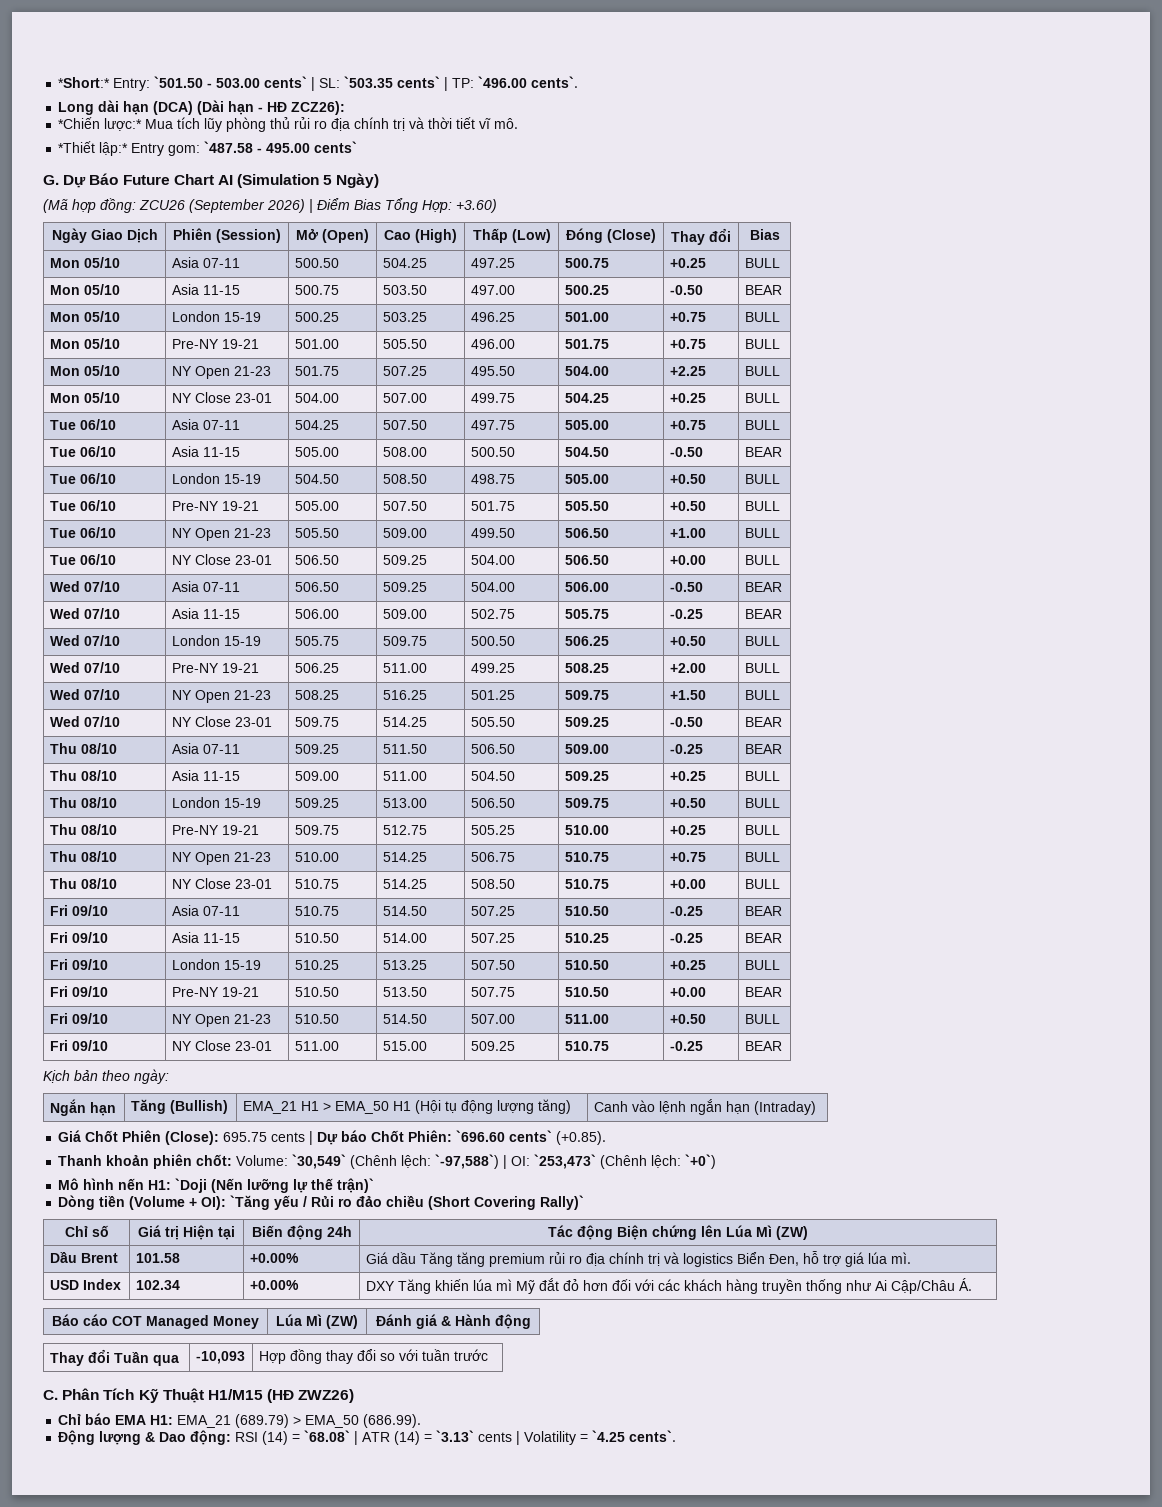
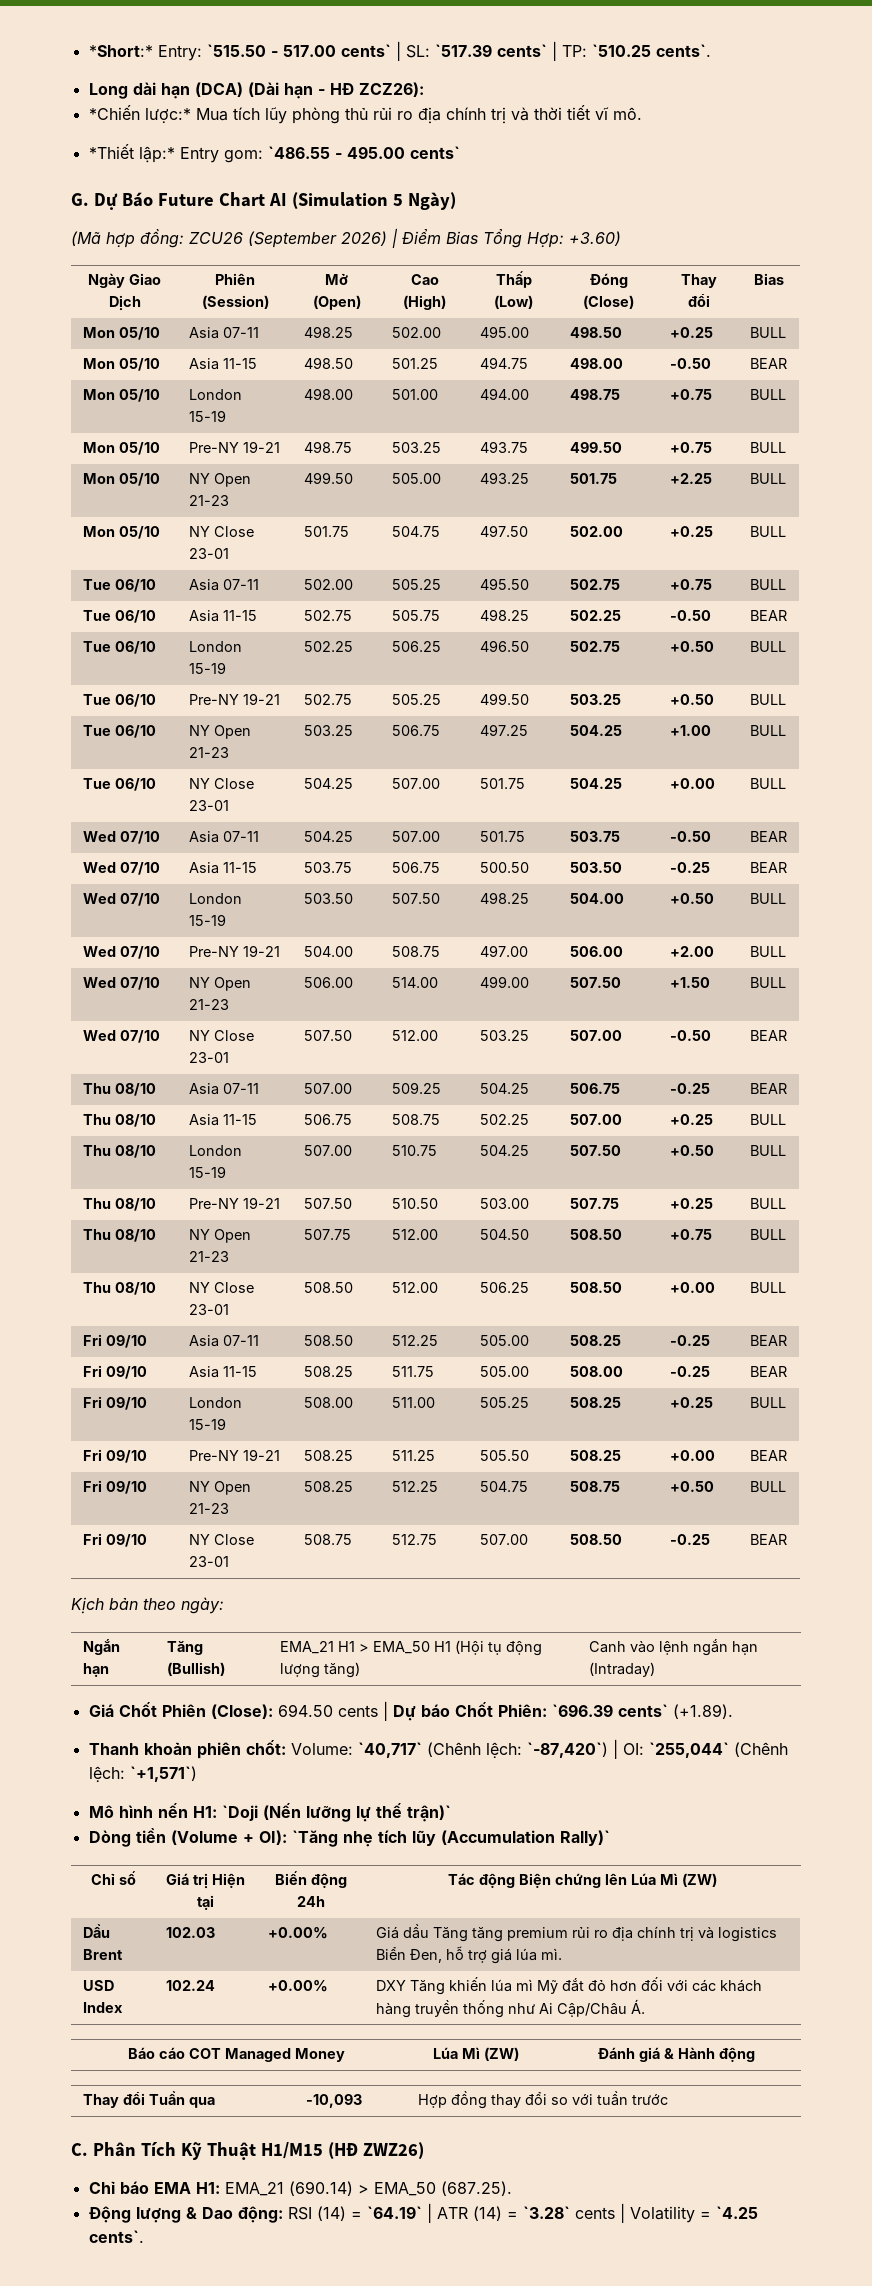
- *Short:* Entry: `501.50 - 503.00 cents` | SL: `503.35 cents` | TP: `496.00 cents`.
+ *Short:* Entry: `515.50 - 517.00 cents` | SL: `517.39 cents` | TP: `510.25 cents`.
- *Thiết lập:* Entry gom: `487.58 - 495.00 cents`
+ *Thiết lập:* Entry gom: `486.55 - 495.00 cents`
- Mon 05/10 | Asia 07-11 | 500.50 | 504.25 | 497.25 | 500.75 | +0.25 | BULL
+ Mon 05/10 | Asia 07-11 | 498.25 | 502.00 | 495.00 | 498.50 | +0.25 | BULL
- Mon 05/10 | Asia 11-15 | 500.75 | 503.50 | 497.00 | 500.25 | -0.50 | BEAR
+ Mon 05/10 | Asia 11-15 | 498.50 | 501.25 | 494.75 | 498.00 | -0.50 | BEAR
- Mon 05/10 | London 15-19 | 500.25 | 503.25 | 496.25 | 501.00 | +0.75 | BULL
+ Mon 05/10 | London 15-19 | 498.00 | 501.00 | 494.00 | 498.75 | +0.75 | BULL
- Mon 05/10 | Pre-NY 19-21 | 501.00 | 505.50 | 496.00 | 501.75 | +0.75 | BULL
+ Mon 05/10 | Pre-NY 19-21 | 498.75 | 503.25 | 493.75 | 499.50 | +0.75 | BULL
- Mon 05/10 | NY Open 21-23 | 501.75 | 507.25 | 495.50 | 504.00 | +2.25 | BULL
+ Mon 05/10 | NY Open 21-23 | 499.50 | 505.00 | 493.25 | 501.75 | +2.25 | BULL
- Mon 05/10 | NY Close 23-01 | 504.00 | 507.00 | 499.75 | 504.25 | +0.25 | BULL
+ Mon 05/10 | NY Close 23-01 | 501.75 | 504.75 | 497.50 | 502.00 | +0.25 | BULL
- Tue 06/10 | Asia 07-11 | 504.25 | 507.50 | 497.75 | 505.00 | +0.75 | BULL
+ Tue 06/10 | Asia 07-11 | 502.00 | 505.25 | 495.50 | 502.75 | +0.75 | BULL
- Tue 06/10 | Asia 11-15 | 505.00 | 508.00 | 500.50 | 504.50 | -0.50 | BEAR
+ Tue 06/10 | Asia 11-15 | 502.75 | 505.75 | 498.25 | 502.25 | -0.50 | BEAR
- Tue 06/10 | London 15-19 | 504.50 | 508.50 | 498.75 | 505.00 | +0.50 | BULL
+ Tue 06/10 | London 15-19 | 502.25 | 506.25 | 496.50 | 502.75 | +0.50 | BULL
- Tue 06/10 | Pre-NY 19-21 | 505.00 | 507.50 | 501.75 | 505.50 | +0.50 | BULL
+ Tue 06/10 | Pre-NY 19-21 | 502.75 | 505.25 | 499.50 | 503.25 | +0.50 | BULL
- Tue 06/10 | NY Open 21-23 | 505.50 | 509.00 | 499.50 | 506.50 | +1.00 | BULL
+ Tue 06/10 | NY Open 21-23 | 503.25 | 506.75 | 497.25 | 504.25 | +1.00 | BULL
- Tue 06/10 | NY Close 23-01 | 506.50 | 509.25 | 504.00 | 506.50 | +0.00 | BULL
+ Tue 06/10 | NY Close 23-01 | 504.25 | 507.00 | 501.75 | 504.25 | +0.00 | BULL
- Wed 07/10 | Asia 07-11 | 506.50 | 509.25 | 504.00 | 506.00 | -0.50 | BEAR
+ Wed 07/10 | Asia 07-11 | 504.25 | 507.00 | 501.75 | 503.75 | -0.50 | BEAR
- Wed 07/10 | Asia 11-15 | 506.00 | 509.00 | 502.75 | 505.75 | -0.25 | BEAR
+ Wed 07/10 | Asia 11-15 | 503.75 | 506.75 | 500.50 | 503.50 | -0.25 | BEAR
- Wed 07/10 | London 15-19 | 505.75 | 509.75 | 500.50 | 506.25 | +0.50 | BULL
+ Wed 07/10 | London 15-19 | 503.50 | 507.50 | 498.25 | 504.00 | +0.50 | BULL
- Wed 07/10 | Pre-NY 19-21 | 506.25 | 511.00 | 499.25 | 508.25 | +2.00 | BULL
+ Wed 07/10 | Pre-NY 19-21 | 504.00 | 508.75 | 497.00 | 506.00 | +2.00 | BULL
- Wed 07/10 | NY Open 21-23 | 508.25 | 516.25 | 501.25 | 509.75 | +1.50 | BULL
+ Wed 07/10 | NY Open 21-23 | 506.00 | 514.00 | 499.00 | 507.50 | +1.50 | BULL
- Wed 07/10 | NY Close 23-01 | 509.75 | 514.25 | 505.50 | 509.25 | -0.50 | BEAR
+ Wed 07/10 | NY Close 23-01 | 507.50 | 512.00 | 503.25 | 507.00 | -0.50 | BEAR
- Thu 08/10 | Asia 07-11 | 509.25 | 511.50 | 506.50 | 509.00 | -0.25 | BEAR
+ Thu 08/10 | Asia 07-11 | 507.00 | 509.25 | 504.25 | 506.75 | -0.25 | BEAR
- Thu 08/10 | Asia 11-15 | 509.00 | 511.00 | 504.50 | 509.25 | +0.25 | BULL
+ Thu 08/10 | Asia 11-15 | 506.75 | 508.75 | 502.25 | 507.00 | +0.25 | BULL
- Thu 08/10 | London 15-19 | 509.25 | 513.00 | 506.50 | 509.75 | +0.50 | BULL
+ Thu 08/10 | London 15-19 | 507.00 | 510.75 | 504.25 | 507.50 | +0.50 | BULL
- Thu 08/10 | Pre-NY 19-21 | 509.75 | 512.75 | 505.25 | 510.00 | +0.25 | BULL
+ Thu 08/10 | Pre-NY 19-21 | 507.50 | 510.50 | 503.00 | 507.75 | +0.25 | BULL
- Thu 08/10 | NY Open 21-23 | 510.00 | 514.25 | 506.75 | 510.75 | +0.75 | BULL
+ Thu 08/10 | NY Open 21-23 | 507.75 | 512.00 | 504.50 | 508.50 | +0.75 | BULL
- Thu 08/10 | NY Close 23-01 | 510.75 | 514.25 | 508.50 | 510.75 | +0.00 | BULL
+ Thu 08/10 | NY Close 23-01 | 508.50 | 512.00 | 506.25 | 508.50 | +0.00 | BULL
- Fri 09/10 | Asia 07-11 | 510.75 | 514.50 | 507.25 | 510.50 | -0.25 | BEAR
+ Fri 09/10 | Asia 07-11 | 508.50 | 512.25 | 505.00 | 508.25 | -0.25 | BEAR
- Fri 09/10 | Asia 11-15 | 510.50 | 514.00 | 507.25 | 510.25 | -0.25 | BEAR
+ Fri 09/10 | Asia 11-15 | 508.25 | 511.75 | 505.00 | 508.00 | -0.25 | BEAR
- Fri 09/10 | London 15-19 | 510.25 | 513.25 | 507.50 | 510.50 | +0.25 | BULL
+ Fri 09/10 | London 15-19 | 508.00 | 511.00 | 505.25 | 508.25 | +0.25 | BULL
- Fri 09/10 | Pre-NY 19-21 | 510.50 | 513.50 | 507.75 | 510.50 | +0.00 | BEAR
+ Fri 09/10 | Pre-NY 19-21 | 508.25 | 511.25 | 505.50 | 508.25 | +0.00 | BEAR
- Fri 09/10 | NY Open 21-23 | 510.50 | 514.50 | 507.00 | 511.00 | +0.50 | BULL
+ Fri 09/10 | NY Open 21-23 | 508.25 | 512.25 | 504.75 | 508.75 | +0.50 | BULL
- Fri 09/10 | NY Close 23-01 | 511.00 | 515.00 | 509.25 | 510.75 | -0.25 | BEAR
+ Fri 09/10 | NY Close 23-01 | 508.75 | 512.75 | 507.00 | 508.50 | -0.25 | BEAR
- Giá Chốt Phiên (Close): 695.75 cents | Dự báo Chốt Phiên: `696.60 cents` (+0.85).
+ Giá Chốt Phiên (Close): 694.50 cents | Dự báo Chốt Phiên: `696.39 cents` (+1.89).
- Thanh khoản phiên chốt: Volume: `30,549` (Chênh lệch: `-97,588`) | OI: `253,473` (Chênh lệch: `+0`)
+ Thanh khoản phiên chốt: Volume: `40,717` (Chênh lệch: `-87,420`) | OI: `255,044` (Chênh lệch: `+1,571`)
- Dòng tiền (Volume + OI): `Tăng yếu / Rủi ro đảo chiều (Short Covering Rally)`
+ Dòng tiền (Volume + OI): `Tăng nhẹ tích lũy (Accumulation Rally)`
- Dầu Brent | 101.58 | +0.00% | Giá dầu Tăng tăng premium rủi ro địa chính trị và logistics Biển Đen, hỗ trợ giá lúa mì.
+ Dầu Brent | 102.03 | +0.00% | Giá dầu Tăng tăng premium rủi ro địa chính trị và logistics Biển Đen, hỗ trợ giá lúa mì.
- USD Index | 102.34 | +0.00% | DXY Tăng khiến lúa mì Mỹ đắt đỏ hơn đối với các khách hàng truyền thống như Ai Cập/Châu Á.
+ USD Index | 102.24 | +0.00% | DXY Tăng khiến lúa mì Mỹ đắt đỏ hơn đối với các khách hàng truyền thống như Ai Cập/Châu Á.
- Chỉ báo EMA H1: EMA_21 (689.79) > EMA_50 (686.99).
+ Chỉ báo EMA H1: EMA_21 (690.14) > EMA_50 (687.25).
- Động lượng & Dao động: RSI (14) = `68.08` | ATR (14) = `3.13` cents | Volatility = `4.25 cents`.
+ Động lượng & Dao động: RSI (14) = `64.19` | ATR (14) = `3.28` cents | Volatility = `4.25 cents`.

